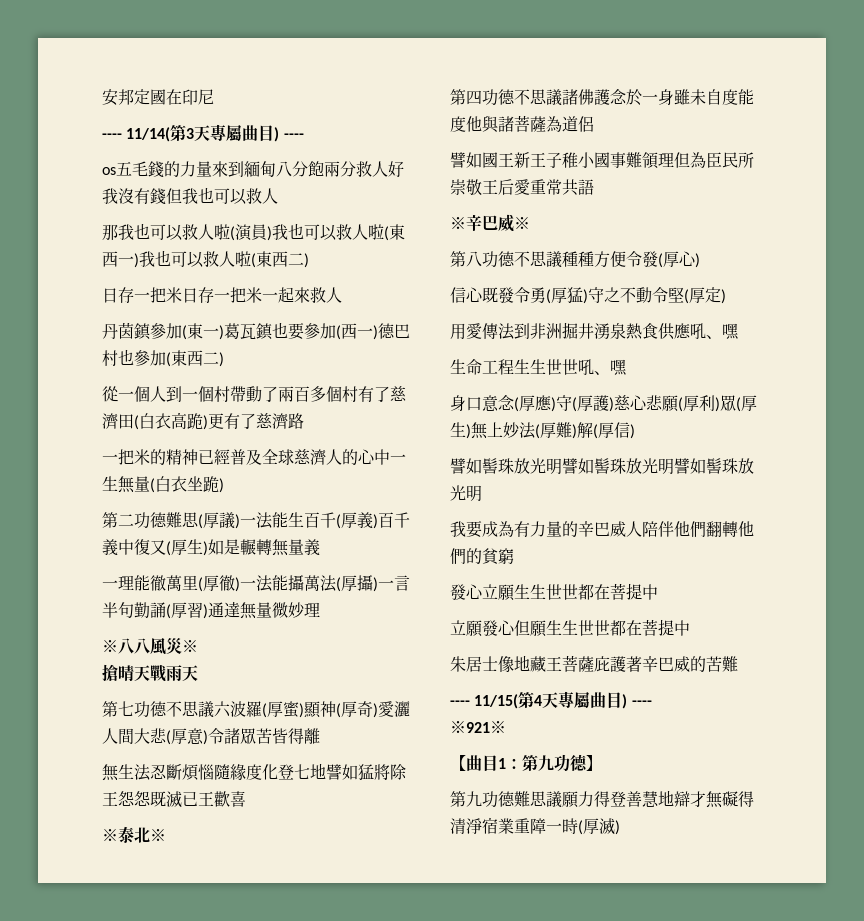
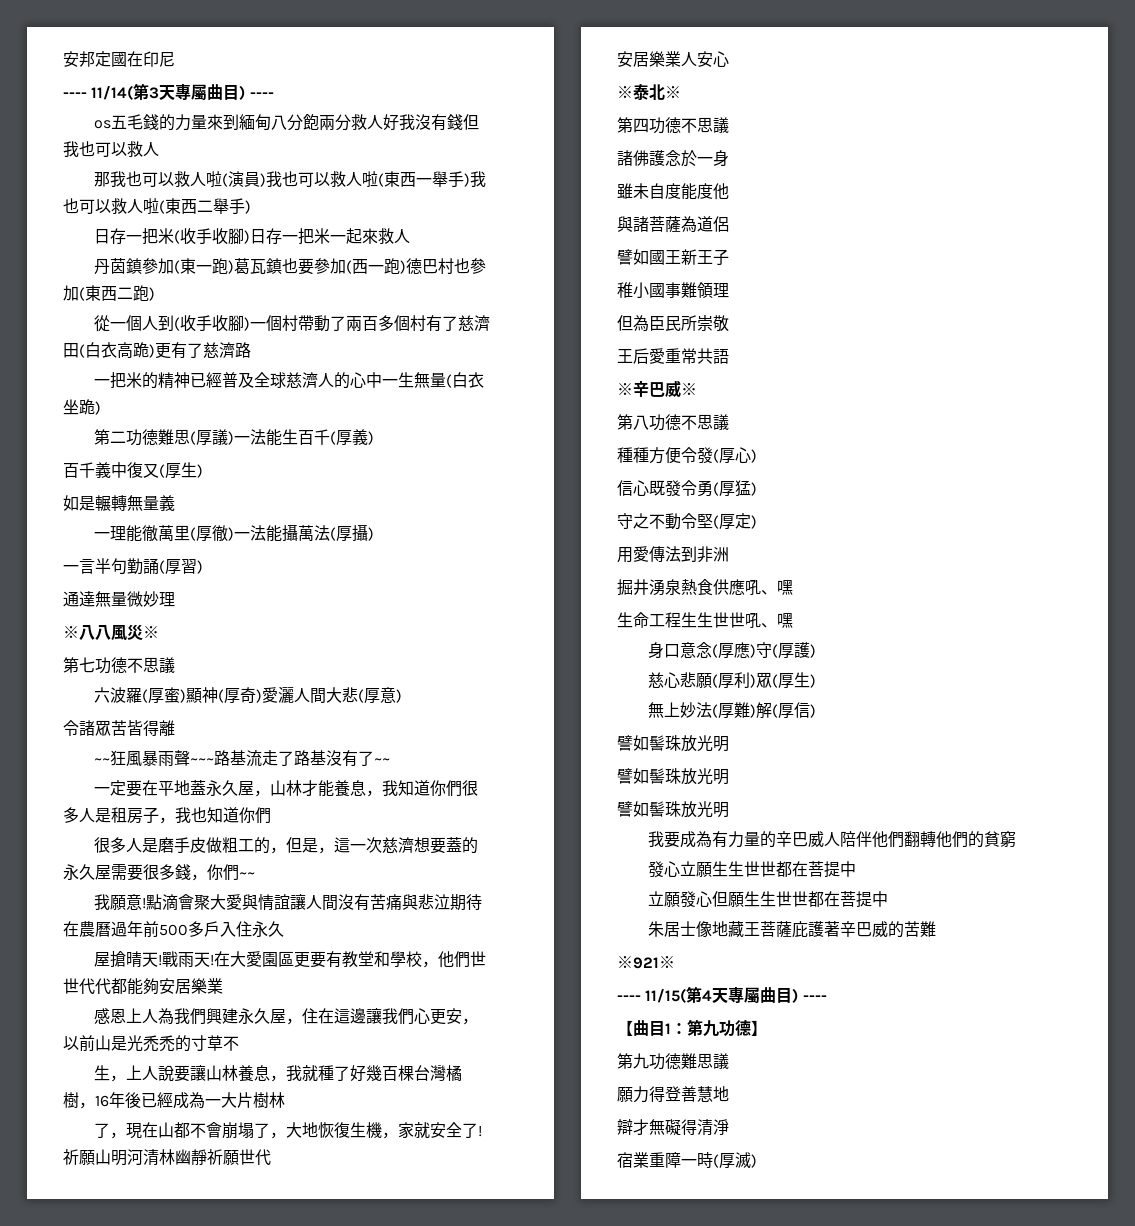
- 那我也可以救人啦(演員)我也可以救人啦(東西一)我也可以救人啦(東西二)
+ 那我也可以救人啦(演員)我也可以救人啦(東西一舉手)我也可以救人啦(東西二舉手)
- 日存一把米日存一把米一起來救人
+ 日存一把米(收手收腳)日存一把米一起來救人
- 丹茵鎮參加(東一)葛瓦鎮也要參加(西一)德巴村也參加(東西二)
+ 丹茵鎮參加(東一跑)葛瓦鎮也要參加(西一跑)德巴村也參加(東西二跑)
- 從一個人到一個村帶動了兩百多個村有了慈濟田(白衣高跪)更有了慈濟路
+ 從一個人到(收手收腳)一個村帶動了兩百多個村有了慈濟田(白衣高跪)更有了慈濟路
- 第二功德難思(厚議)一法能生百千(厚義)百千義中復又(厚生)如是輾轉無量義
+ 第二功德難思(厚議)一法能生百千(厚義)
+ 百千義中復又(厚生)
+ 如是輾轉無量義
- 一理能徹萬里(厚徹)一法能攝萬法(厚攝)一言半句勤誦(厚習)通達無量微妙理
+ 一理能徹萬里(厚徹)一法能攝萬法(厚攝)
+ 一言半句勤誦(厚習)
+ 通達無量微妙理
- 搶晴天戰雨天
- 第七功德不思議六波羅(厚蜜)顯神(厚奇)愛灑人間大悲(厚意)令諸眾苦皆得離
+ 第七功德不思議
+ 六波羅(厚蜜)顯神(厚奇)愛灑人間大悲(厚意)
+ 令諸眾苦皆得離
- 無生法忍斷煩惱隨緣度化登七地譬如猛將除王怨怨既滅已王歡喜
+ ~~狂風暴雨聲~~~路基流走了路基沒有了~~
+ 一定要在平地蓋永久屋，山林才能養息，我知道你們很多人是租房子，我也知道你們
+ 很多人是磨手皮做粗工的，但是，這一次慈濟想要蓋的永久屋需要很多錢，你們~~
+ 我願意!點滴會聚大愛與情誼讓人間沒有苦痛與悲泣期待在農曆過年前500多戶入住永久
+ 屋搶晴天!戰雨天!在大愛園區更要有教堂和學校，他們世世代代都能夠安居樂業
+ 感恩上人為我們興建永久屋，住在這邊讓我們心更安，以前山是光禿禿的寸草不
+ 生，上人說要讓山林養息，我就種了好幾百棵台灣橘樹，16年後已經成為一大片樹林
+ 了，現在山都不會崩塌了，大地恢復生機，家就安全了!祈願山明河清林幽靜祈願世代
+ 安居樂業人安心
- 第四功德不思議諸佛護念於一身雖未自度能度他與諸菩薩為道侶
+ 第四功德不思議
+ 諸佛護念於一身
+ 雖未自度能度他
+ 與諸菩薩為道侶
- 譬如國王新王子稚小國事難領理但為臣民所崇敬王后愛重常共語
+ 譬如國王新王子
+ 稚小國事難領理
+ 但為臣民所崇敬
+ 王后愛重常共語
- 第八功德不思議種種方便令發(厚心)
+ 第八功德不思議
+ 種種方便令發(厚心)
- 信心既發令勇(厚猛)守之不動令堅(厚定)
+ 信心既發令勇(厚猛)
+ 守之不動令堅(厚定)
- 用愛傳法到非洲掘井湧泉熱食供應吼、嘿
+ 用愛傳法到非洲
+ 掘井湧泉熱食供應吼、嘿
- 身口意念(厚應)守(厚護)慈心悲願(厚利)眾(厚生)無上妙法(厚難)解(厚信)
- 譬如髻珠放光明譬如髻珠放光明譬如髻珠放光明
+ 身口意念(厚應)守(厚護)
+ 慈心悲願(厚利)眾(厚生)
+ 無上妙法(厚難)解(厚信)
+ 譬如髻珠放光明
+ 譬如髻珠放光明
+ 譬如髻珠放光明
+ ※921※
- ※921※
- 第九功德難思議願力得登善慧地辯才無礙得清淨宿業重障一時(厚滅)
+ 第九功德難思議
+ 願力得登善慧地
+ 辯才無礙得清淨
+ 宿業重障一時(厚滅)

